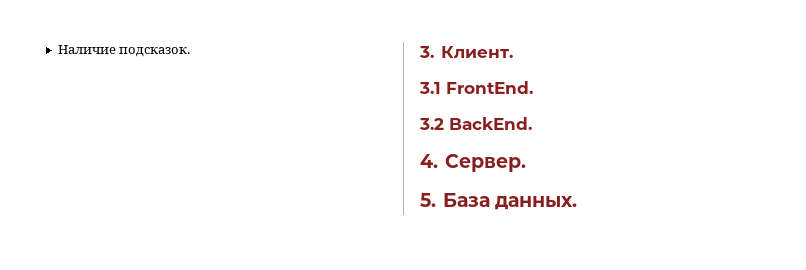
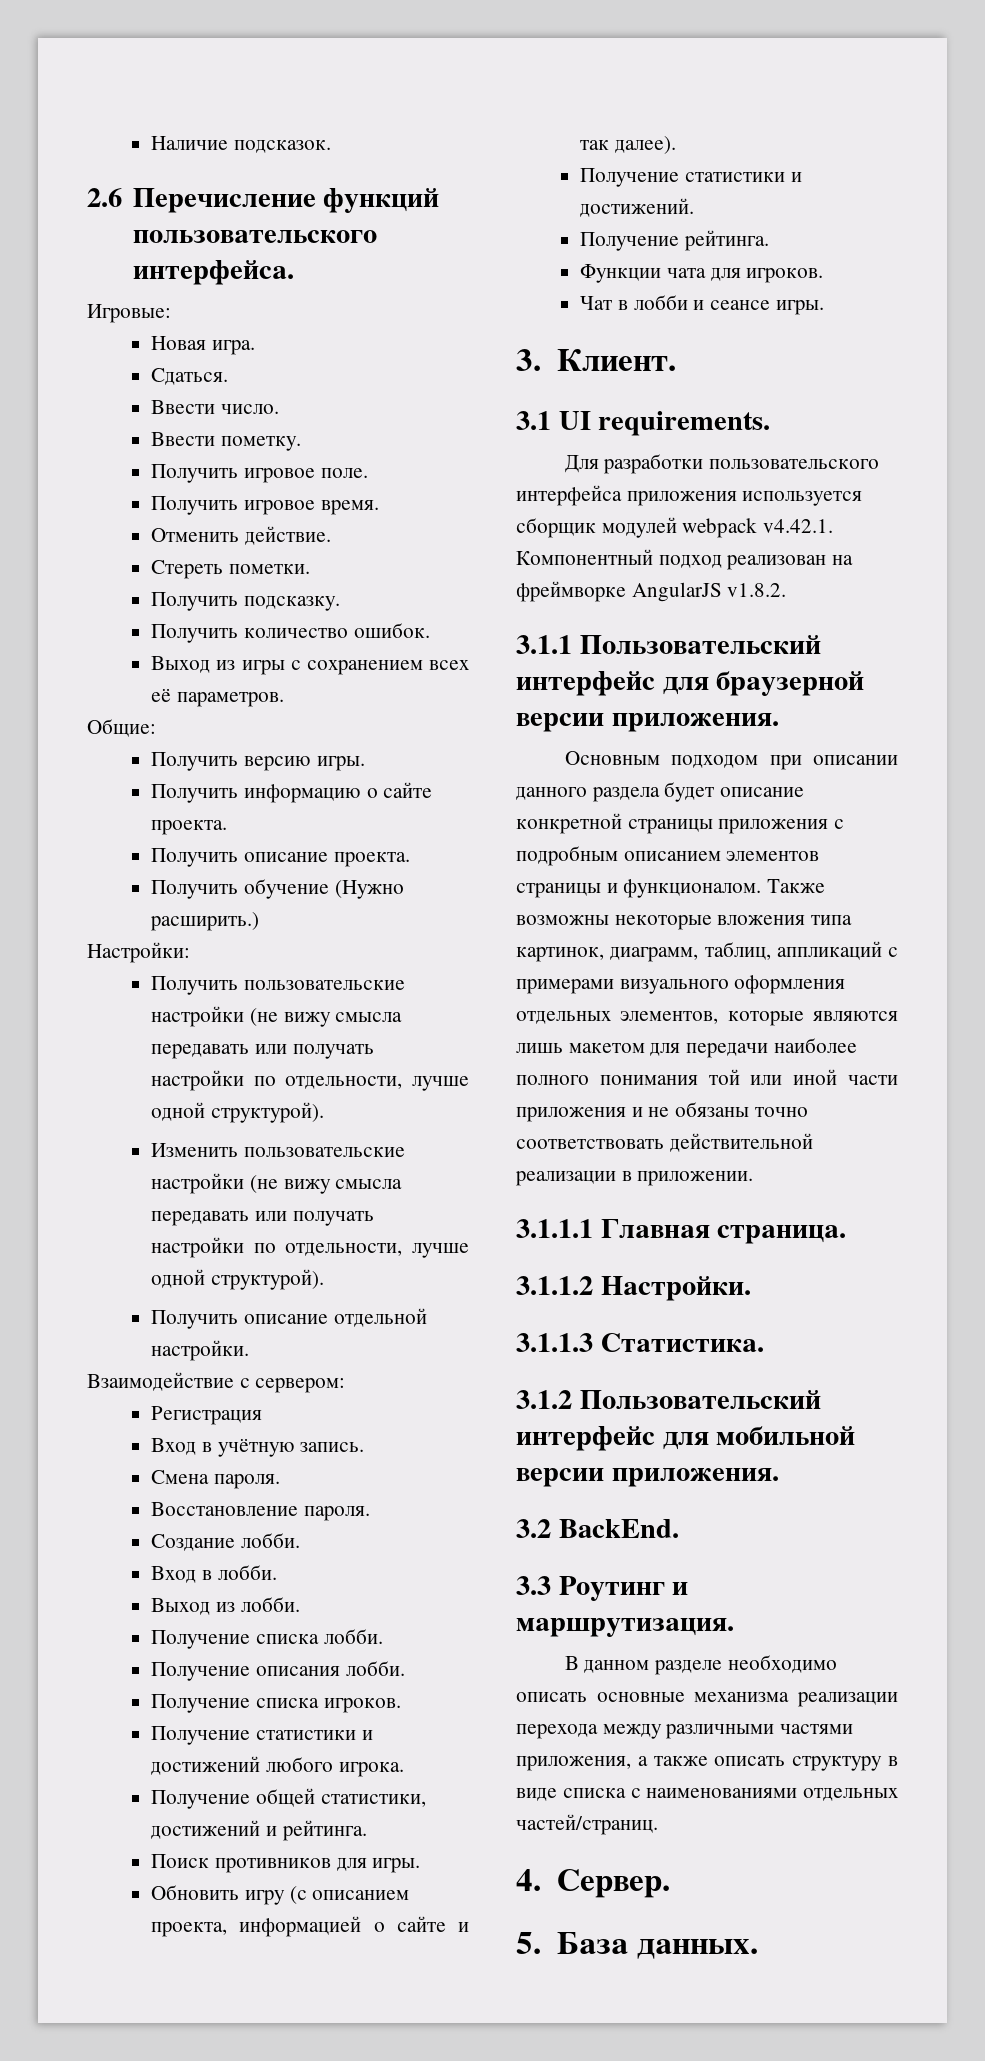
+ 2.6 Перечисление функций пользовательского интерфейса.
+ Игровые:
+ Новая игра.
+ Сдаться.
+ Ввести число.
+ Ввести пометку.
+ Получить игровое поле.
+ Получить игровое время.
+ Отменить действие.
+ Стереть пометки.
+ Получить подсказку.
+ Получить количество ошибок.
+ Выход из игры с сохранением всех её параметров.
+ Общие:
+ Получить версию игры.
+ Получить информацию о сайте проекта.
+ Получить описание проекта.
+ Получить обучение (Нужно расширить.)
+ Настройки:
+ Получить пользовательские настройки (не вижу смысла передавать или получать настройки по отдельности, лучше одной структурой).
+ Изменить пользовательские настройки (не вижу смысла передавать или получать настройки по отдельности, лучше одной структурой).
+ Получить описание отдельной настройки.
+ Взаимодействие с сервером:
+ Регистрация
+ Вход в учётную запись.
+ Смена пароля.
+ Восстановление пароля.
+ Создание лобби.
+ Вход в лобби.
+ Выход из лобби.
+ Получение списка лобби.
+ Получение описания лобби.
+ Получение списка игроков.
+ Получение статистики и достижений любого игрока.
+ Получение общей статистики, достижений и рейтинга.
+ Поиск противников для игры.
+ Обновить игру (с описанием проекта, информацией о сайте и так далее).
+ Получение статистики и достижений.
+ Получение рейтинга.
+ Функции чата для игроков.
+ Чат в лобби и сеансе игры.
  3. Клиент.
- 3.1 FrontEnd.
+ 3.1 UI requirements.
+ Для разработки пользовательского интерфейса приложения используется сборщик модулей webpack v4.42.1. Компонентный подход реализован на фреймворке AngularJS v1.8.2.
+ 3.1.1 Пользовательский интерфейс для браузерной версии приложения.
+ Основным подходом при описании данного раздела будет описание конкретной страницы приложения с подробным описанием элементов страницы и функционалом. Также возможны некоторые вложения типа картинок, диаграмм, таблиц, аппликаций с примерами визуального оформления отдельных элементов, которые являются лишь макетом для передачи наиболее полного понимания той или иной части приложения и не обязаны точно соответствовать действительной реализации в приложении.
+ 3.1.1.1 Главная страница.
+ 3.1.1.2 Настройки.
+ 3.1.1.3 Статистика.
+ 3.1.2 Пользовательский интерфейс для мобильной версии приложения.
  3.2 BackEnd.
+ 3.3 Роутинг и маршрутизация.
+ В данном разделе необходимо описать основные механизма реализации перехода между различными частями приложения, а также описать структуру в виде списка с наименованиями отдельных частей/страниц.

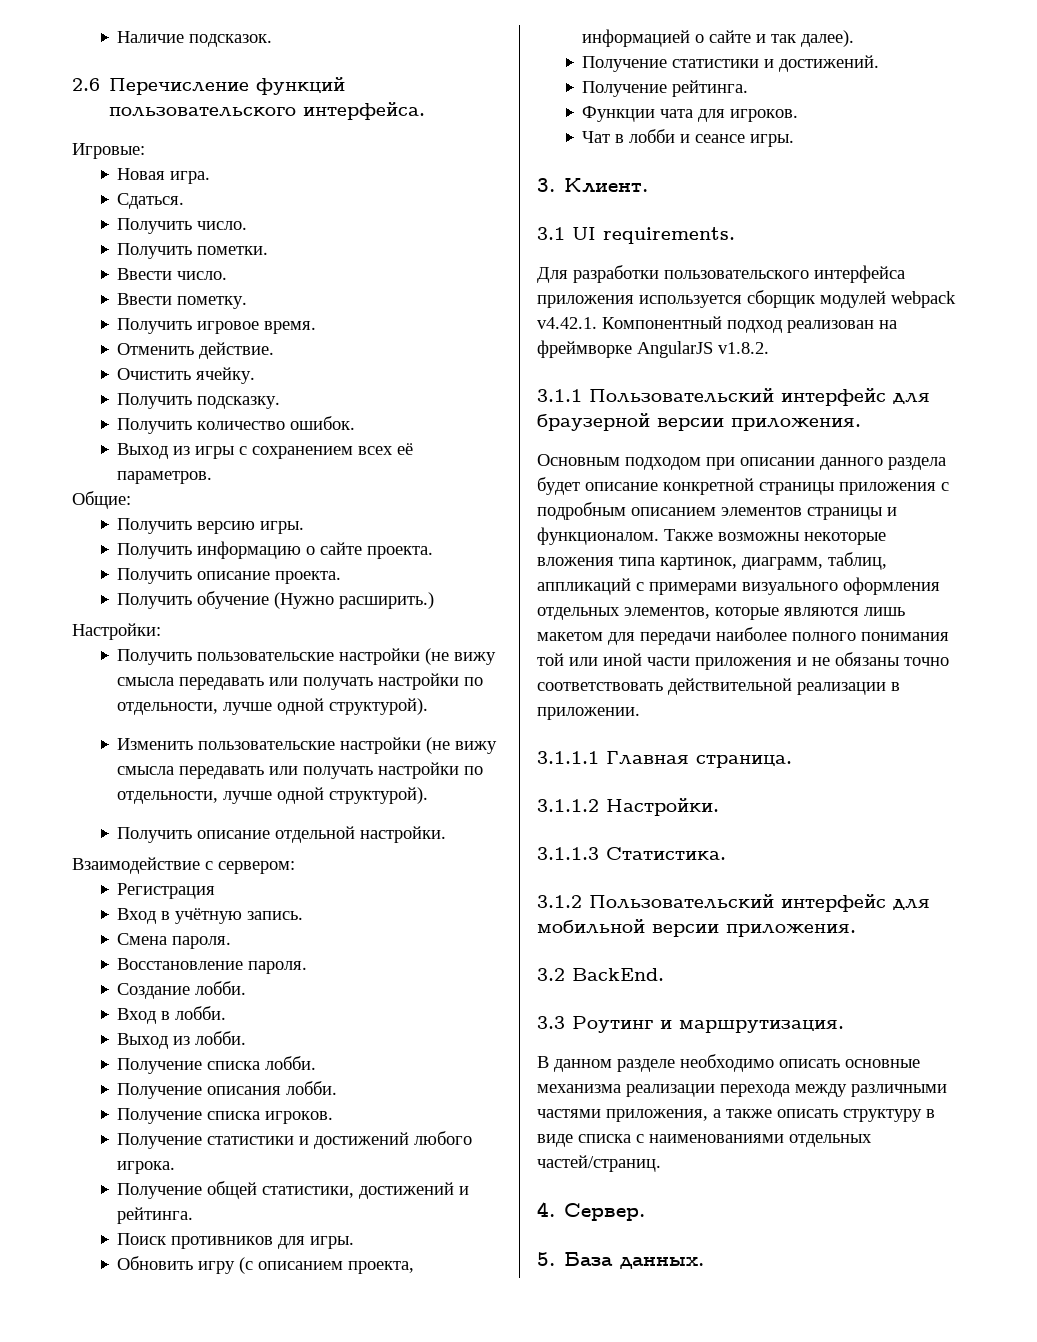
+ Получить число.
+ Получить пометки.
- Получить игровое поле.
- Стереть пометки.
+ Очистить ячейку.

